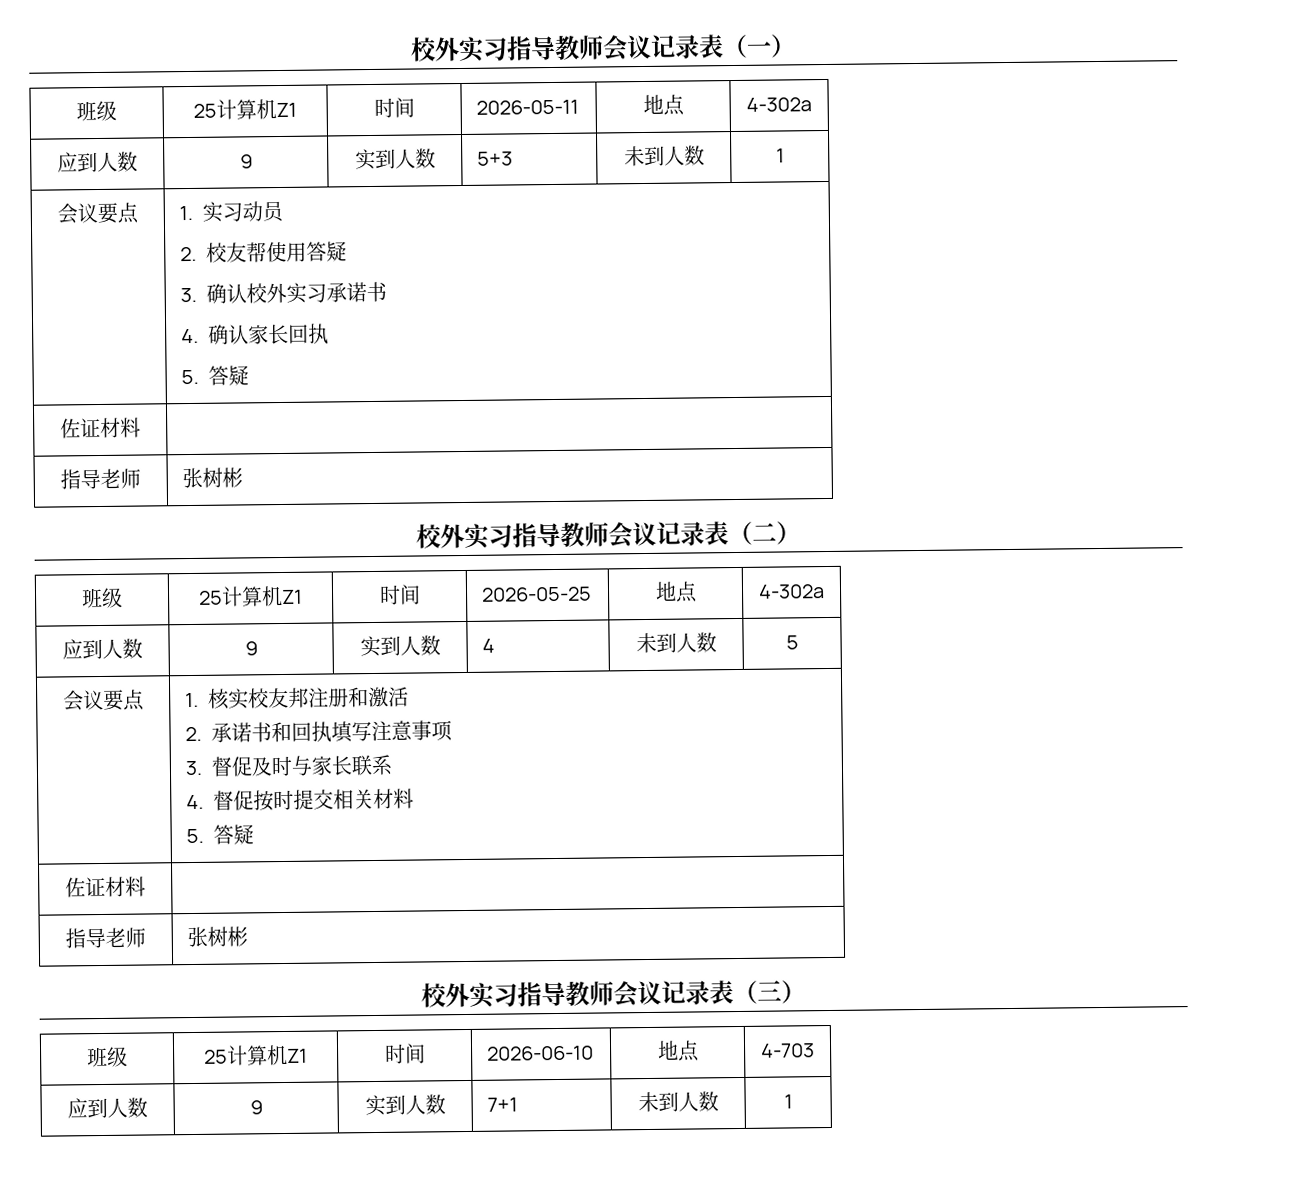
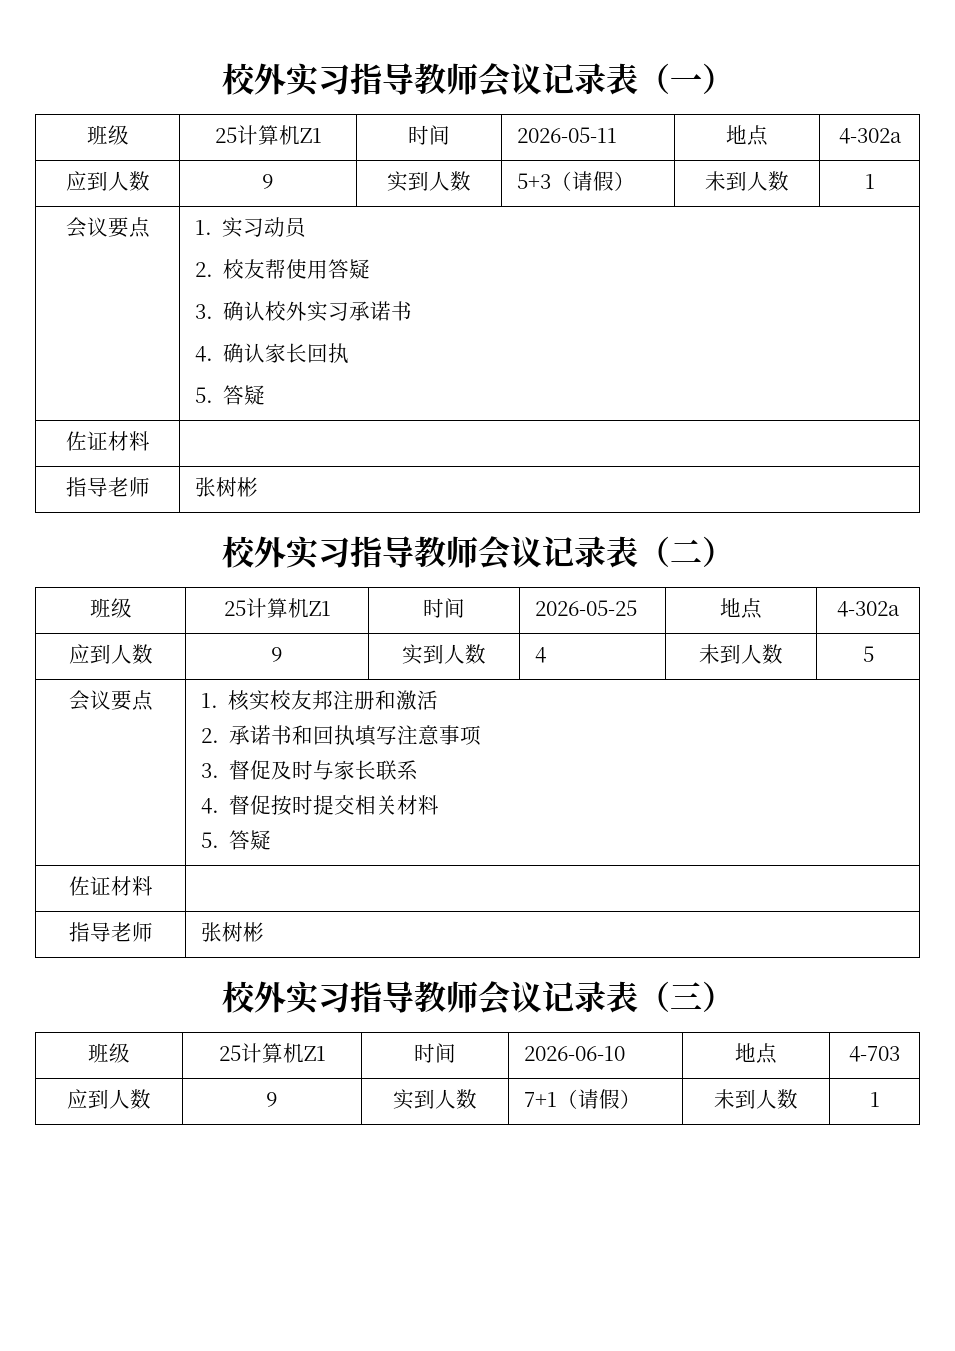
- 应到人数 | 9 | 实到人数 | 5+3 | 未到人数 | 1
+ 应到人数 | 9 | 实到人数 | 5+3（请假） | 未到人数 | 1
- 应到人数 | 9 | 实到人数 | 7+1 | 未到人数 | 1
+ 应到人数 | 9 | 实到人数 | 7+1（请假） | 未到人数 | 1

